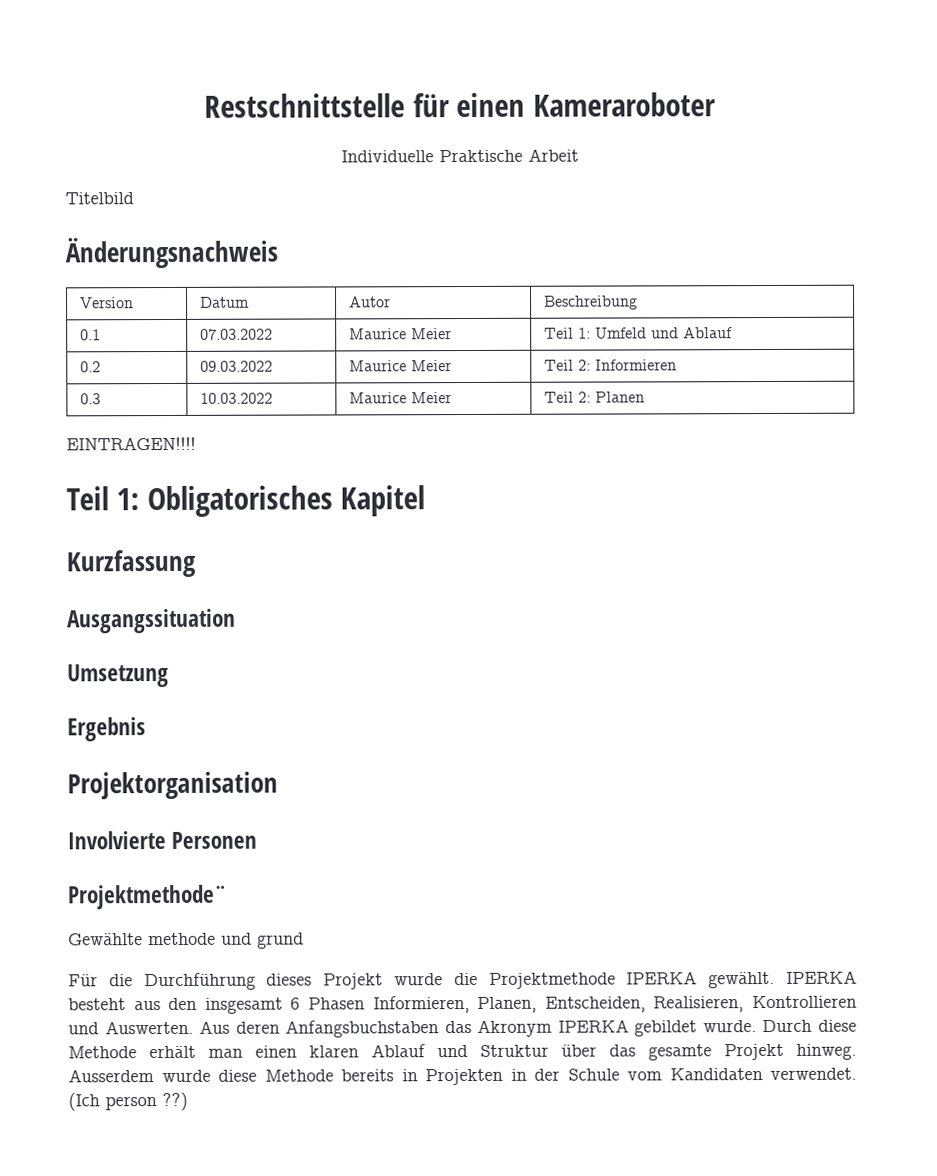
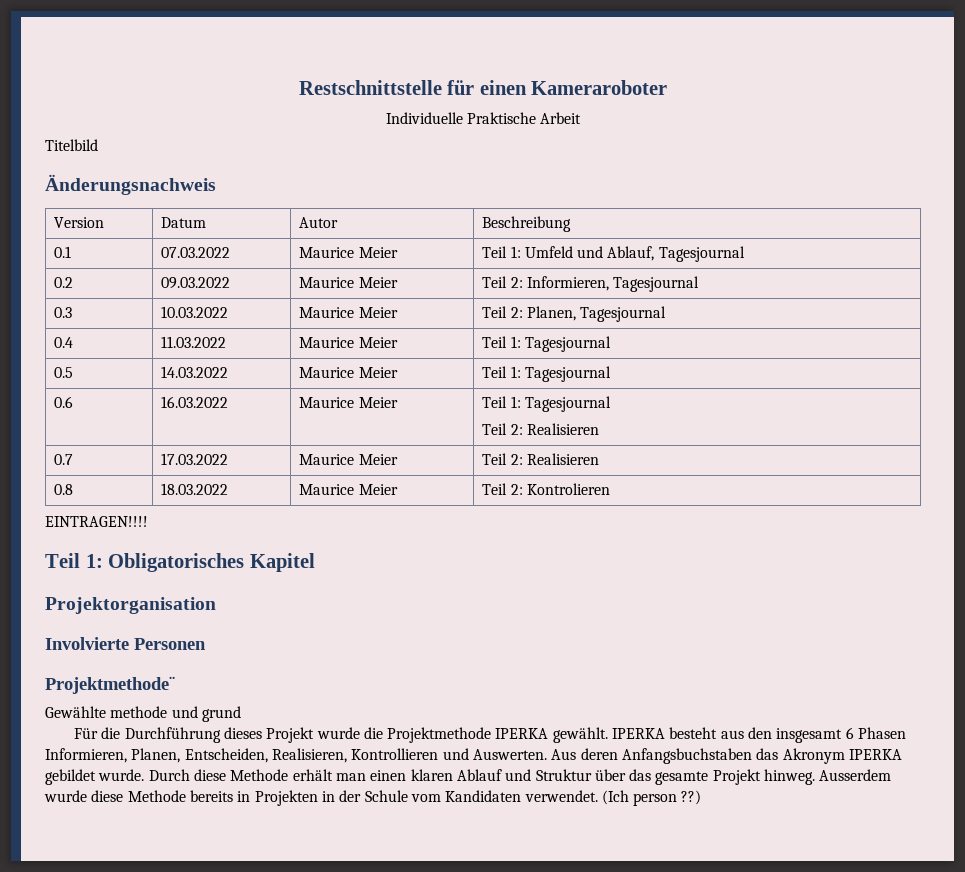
- 0.1 | 07.03.2022 | Maurice Meier | Teil 1: Umfeld und Ablauf
+ 0.1 | 07.03.2022 | Maurice Meier | Teil 1: Umfeld und Ablauf, Tagesjournal
- 0.2 | 09.03.2022 | Maurice Meier | Teil 2: Informieren
+ 0.2 | 09.03.2022 | Maurice Meier | Teil 2: Informieren, Tagesjournal
- 0.3 | 10.03.2022 | Maurice Meier | Teil 2: Planen
+ 0.3 | 10.03.2022 | Maurice Meier | Teil 2: Planen, Tagesjournal
+ 0.4 | 11.03.2022 | Maurice Meier | Teil 1: Tagesjournal
+ 0.5 | 14.03.2022 | Maurice Meier | Teil 1: Tagesjournal
+ 0.6 | 16.03.2022 | Maurice Meier | Teil 1: Tagesjournal
+ Teil 2: Realisieren
+ 0.7 | 17.03.2022 | Maurice Meier | Teil 2: Realisieren
+ 0.8 | 18.03.2022 | Maurice Meier | Teil 2: Kontrolieren
- Kurzfassung
- Ausgangssituation
- Umsetzung
- Ergebnis

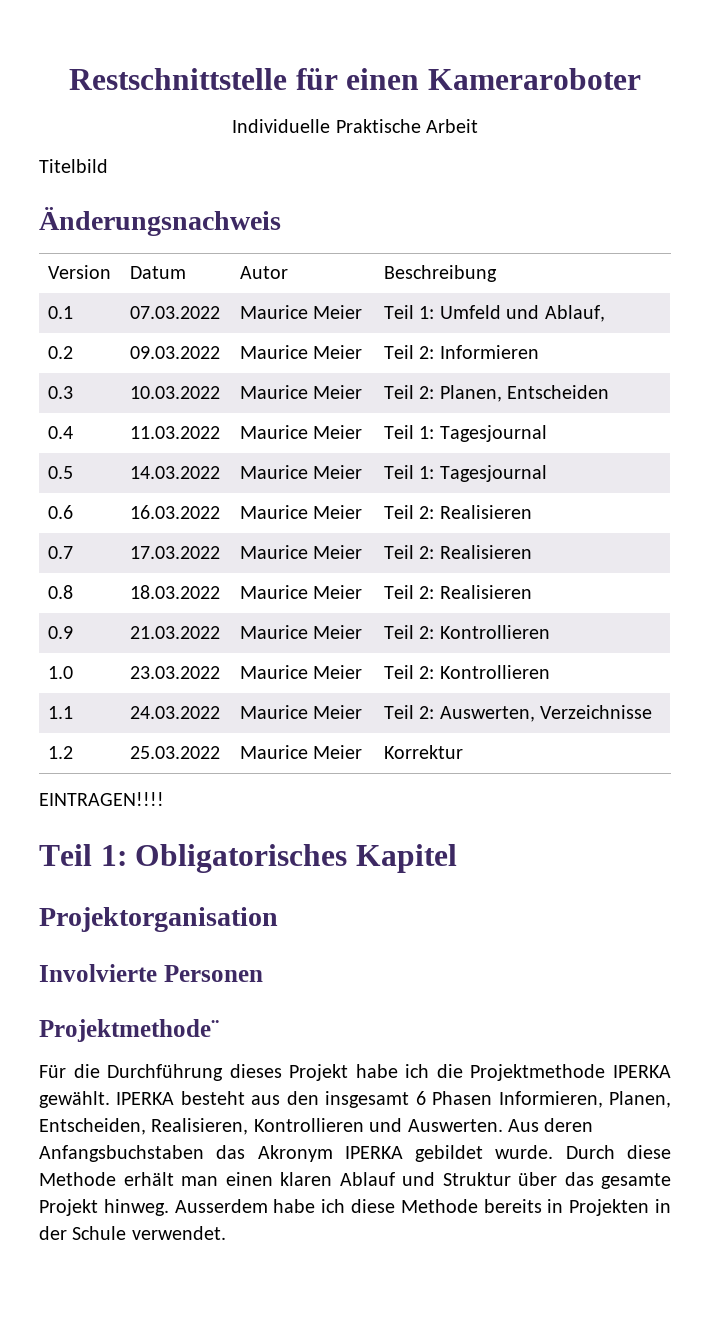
- 0.1 | 07.03.2022 | Maurice Meier | Teil 1: Umfeld und Ablauf, Tagesjournal
+ 0.1 | 07.03.2022 | Maurice Meier | Teil 1: Umfeld und Ablauf,
- 0.2 | 09.03.2022 | Maurice Meier | Teil 2: Informieren, Tagesjournal
+ 0.2 | 09.03.2022 | Maurice Meier | Teil 2: Informieren
- 0.3 | 10.03.2022 | Maurice Meier | Teil 2: Planen, Tagesjournal
+ 0.3 | 10.03.2022 | Maurice Meier | Teil 2: Planen, Entscheiden
- 0.6 | 16.03.2022 | Maurice Meier | Teil 1: Tagesjournal
- Teil 2: Realisieren
+ 0.6 | 16.03.2022 | Maurice Meier | Teil 2: Realisieren
- 0.8 | 18.03.2022 | Maurice Meier | Teil 2: Kontrolieren
+ 0.8 | 18.03.2022 | Maurice Meier | Teil 2: Realisieren
+ 0.9 | 21.03.2022 | Maurice Meier | Teil 2: Kontrollieren
+ 1.0 | 23.03.2022 | Maurice Meier | Teil 2: Kontrollieren
+ 1.1 | 24.03.2022 | Maurice Meier | Teil 2: Auswerten, Verzeichnisse
+ 1.2 | 25.03.2022 | Maurice Meier | Korrektur
- Gewählte methode und grund
- Für die Durchführung dieses Projekt wurde die Projektmethode IPERKA gewählt.
+ Für die Durchführung dieses Projekt habe ich die Projektmethode IPERKA gewählt.
- Ausserdem wurde diese Methode bereits in Projekten in der Schule vom Kandidaten verwendet. (Ich person ??)
+ Ausserdem habe ich diese Methode bereits in Projekten in der Schule verwendet.

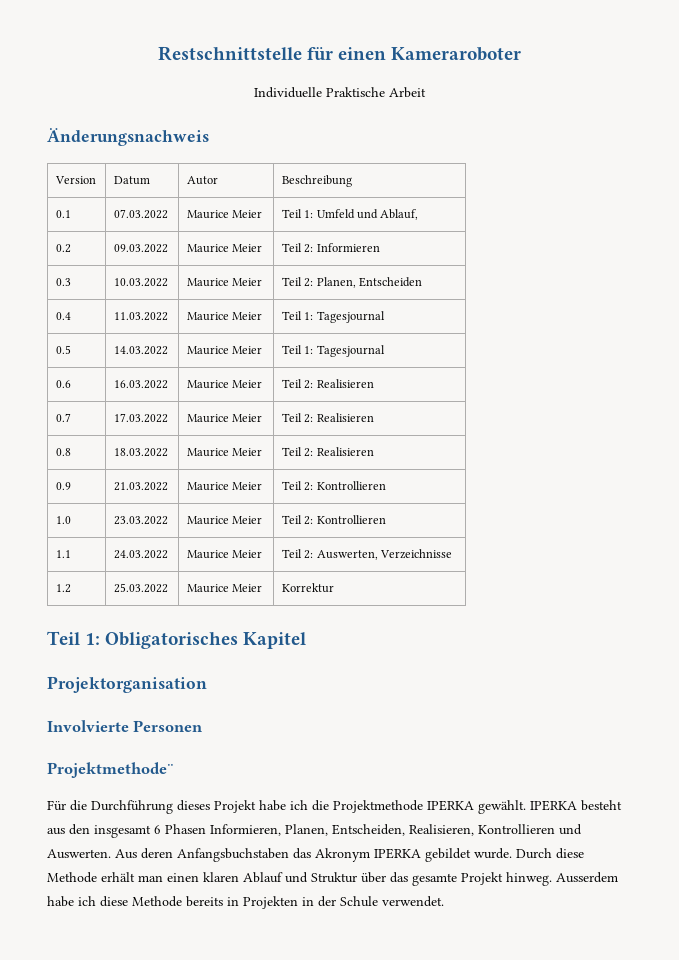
- Titelbild
- EINTRAGEN!!!!

